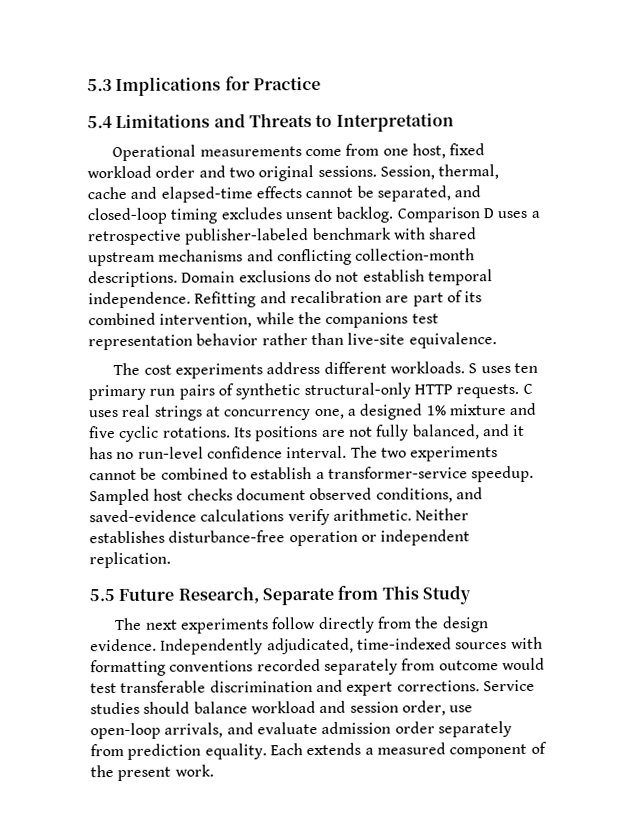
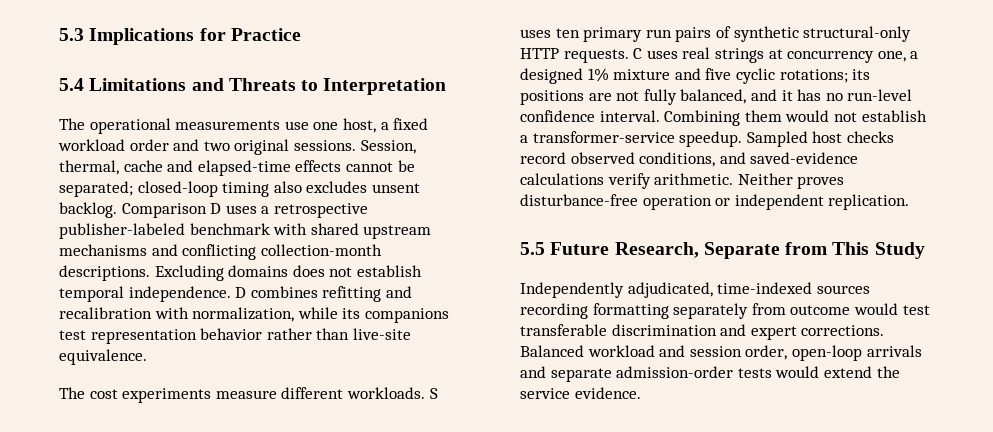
- Operational measurements come from one host, fixed workload order and two original sessions.
+ The operational measurements use one host, a fixed workload order and two original sessions.
- Session, thermal, cache and elapsed-time effects cannot be separated, and closed-loop timing excludes unsent backlog.
+ Session, thermal, cache and elapsed-time effects cannot be separated; closed-loop timing also excludes unsent backlog.
- Domain exclusions do not establish temporal independence.
+ Excluding domains does not establish temporal independence.
- Refitting and recalibration are part of its combined intervention, while the companions test representation behavior rather than live-site equivalence.
+ D combines refitting and recalibration with normalization, while its companions test representation behavior rather than live-site equivalence.
- The cost experiments address different workloads.
+ The cost experiments measure different workloads.
- C uses real strings at concurrency one, a designed 1% mixture and five cyclic rotations. Its positions are not fully balanced, and it has no run-level confidence interval.
+ C uses real strings at concurrency one, a designed 1% mixture and five cyclic rotations; its positions are not fully balanced, and it has no run-level confidence interval.
- The two experiments cannot be combined to establish a transformer-service speedup.
+ Combining them would not establish a transformer-service speedup.
- Sampled host checks document observed conditions, and saved-evidence calculations verify arithmetic.
+ Sampled host checks record observed conditions, and saved-evidence calculations verify arithmetic.
- Neither establishes disturbance-free operation or independent replication.
+ Neither proves disturbance-free operation or independent replication.
- The next experiments follow directly from the design evidence. Independently adjudicated, time-indexed sources with formatting conventions recorded separately from outcome would test transferable discrimination and expert corrections.
+ Independently adjudicated, time-indexed sources recording formatting separately from outcome would test transferable discrimination and expert corrections.
- Service studies should balance workload and session order, use open-loop arrivals, and evaluate admission order separately from prediction equality. Each extends a measured component of the present work.
+ Balanced workload and session order, open-loop arrivals and separate admission-order tests would extend the service evidence.

